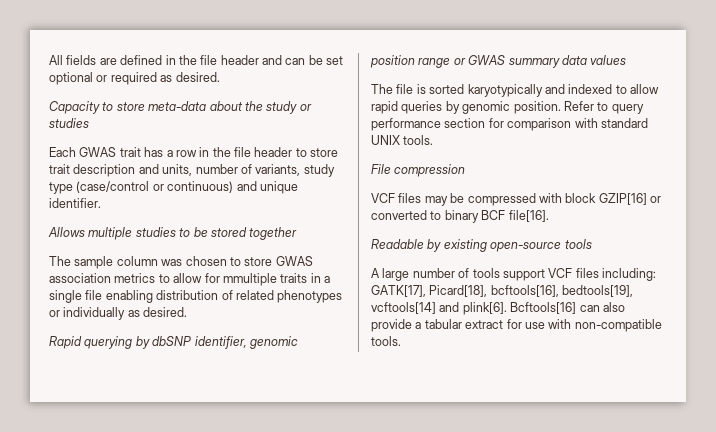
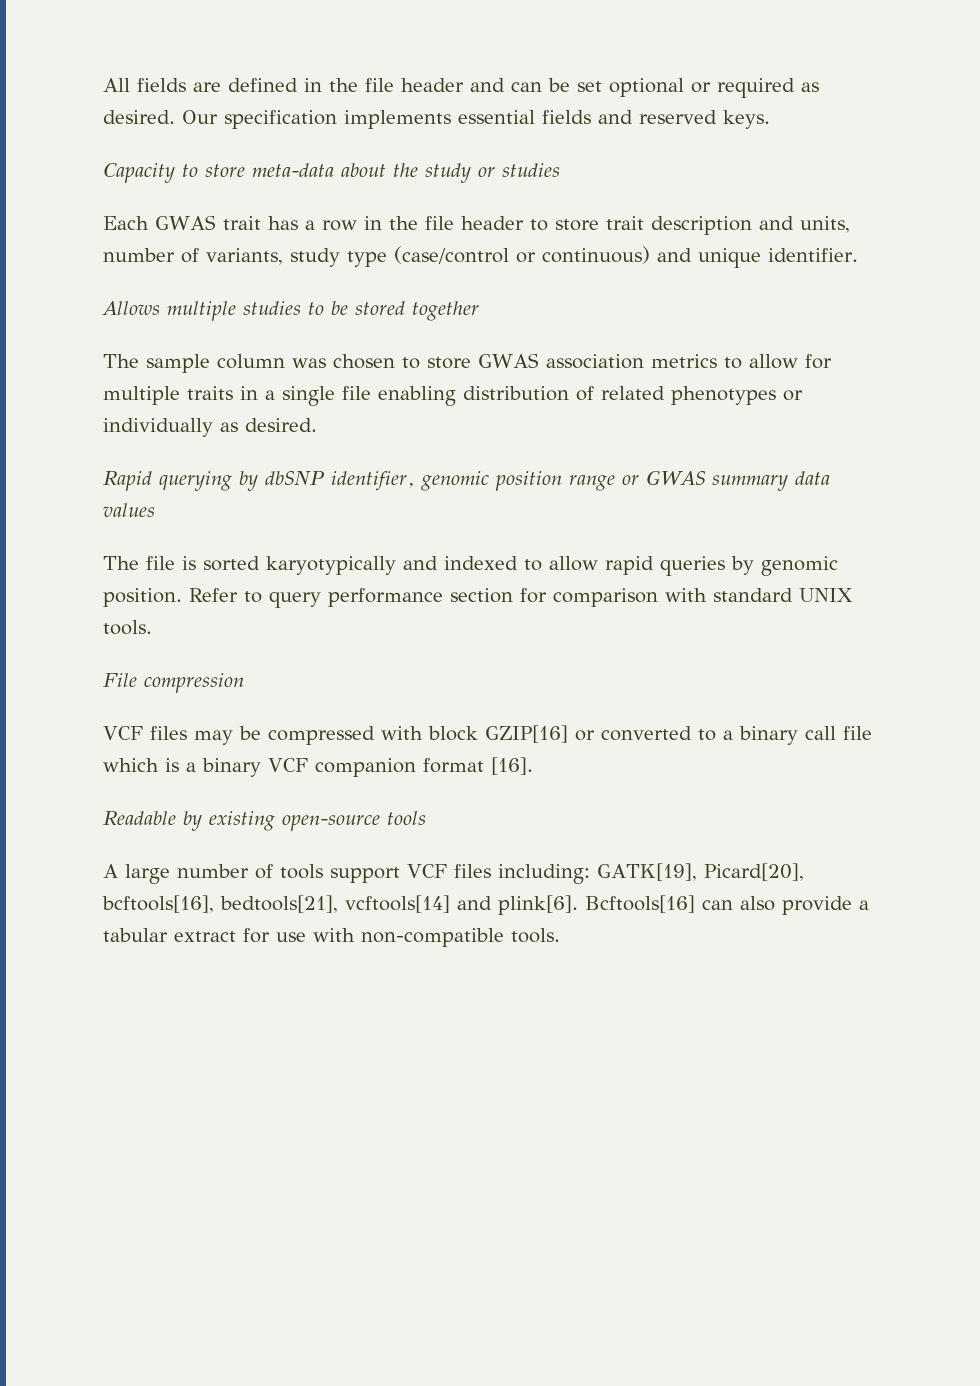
+ Our specification implements essential fields and reserved keys.
- The sample column was chosen to store GWAS association metrics to allow for mmultiple traits in a single file enabling distribution of related phenotypes or individually as desired.
+ The sample column was chosen to store GWAS association metrics to allow for multiple traits in a single file enabling distribution of related phenotypes or individually as desired.
- VCF files may be compressed with block GZIP[16] or converted to binary BCF file[16].
+ VCF files may be compressed with block GZIP[16] or converted to a binary call file which is a binary VCF companion format [16].
- A large number of tools support VCF files including: GATK[17], Picard[18], bcftools[16], bedtools[19], vcftools[14] and plink[6].
+ A large number of tools support VCF files including: GATK[19], Picard[20], bcftools[16], bedtools[21], vcftools[14] and plink[6].

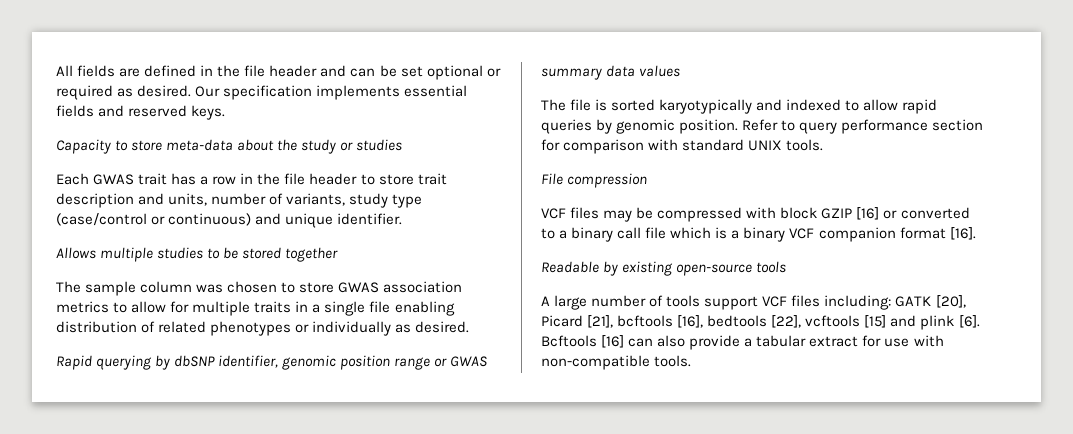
- VCF files may be compressed with block GZIP[16] or converted to a binary call file which is a binary VCF companion format [16].
+ VCF files may be compressed with block GZIP [16] or converted to a binary call file which is a binary VCF companion format [16].
- A large number of tools support VCF files including: GATK[19], Picard[20], bcftools[16], bedtools[21], vcftools[14] and plink[6]. Bcftools[16] can also provide a tabular extract for use with non-compatible tools.
+ A large number of tools support VCF files including: GATK [20], Picard [21], bcftools [16], bedtools [22], vcftools [15] and plink [6]. Bcftools [16] can also provide a tabular extract for use with non-compatible tools.

